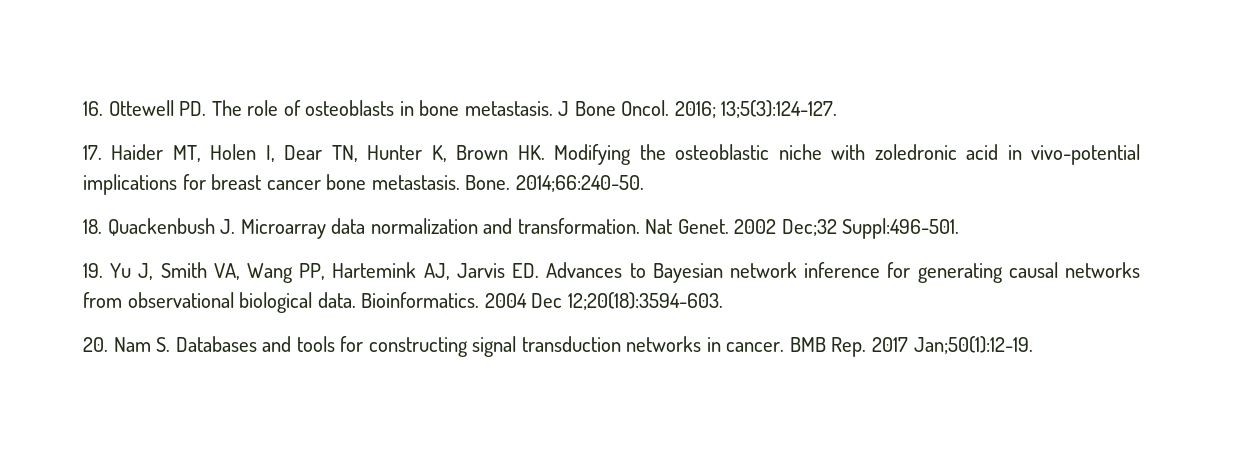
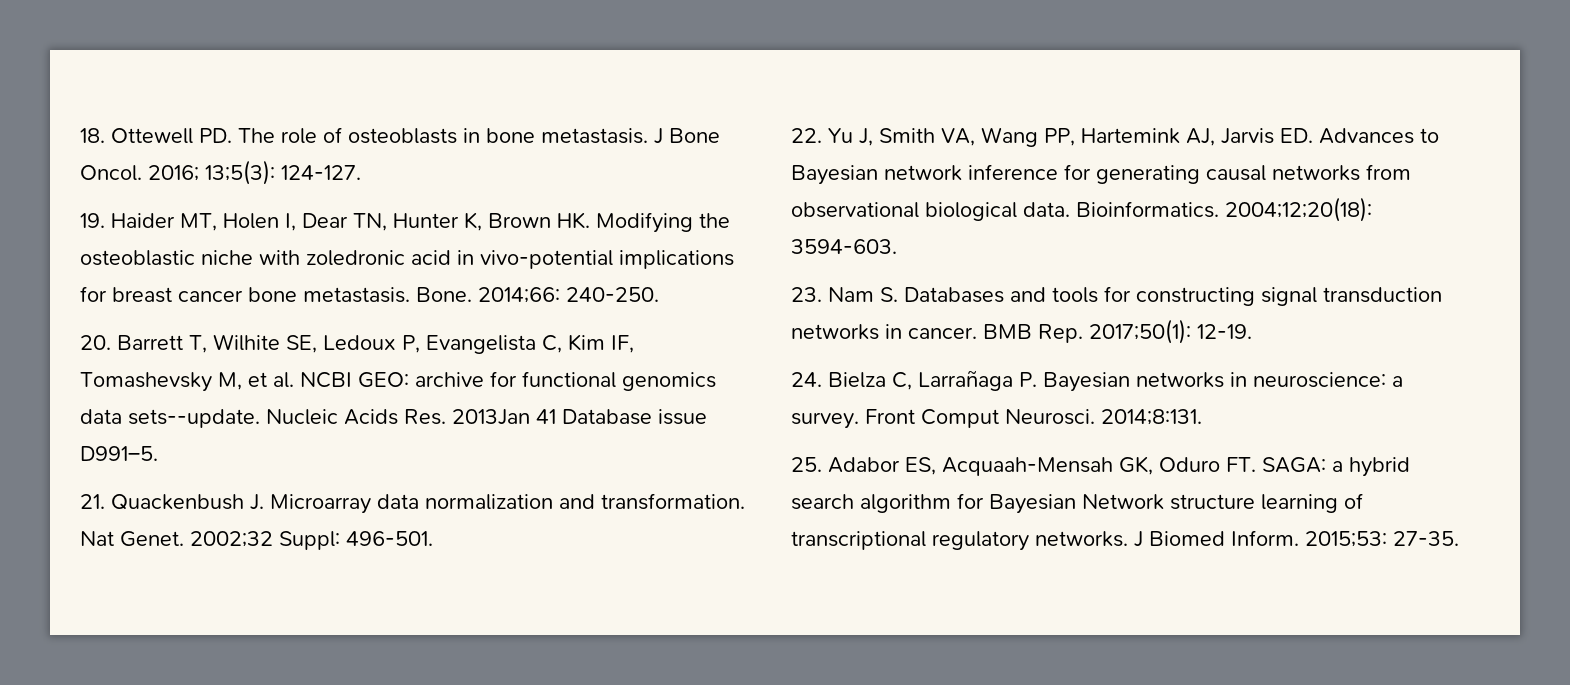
- 16. Ottewell PD. The role of osteoblasts in bone metastasis.
+ 18. Ottewell PD. The role of osteoblasts in bone metastasis.
- 2016; 13;5(3):124-127.
- 17. Haider MT, Holen I, Dear TN, Hunter K, Brown HK. Modifying the osteoblastic niche with zoledronic acid in vivo-potential implications for breast cancer bone metastasis.
+ 2016; 13;5(3): 124-127.
+ 19. Haider MT, Holen I, Dear TN, Hunter K, Brown HK. Modifying the osteoblastic niche with zoledronic acid in vivo-potential implications for breast cancer bone metastasis.
- 2014;66:240-50.
- 18. Quackenbush J. Microarray data normalization and transformation.
+ 2014;66: 240-250.
+ 20. Barrett T, Wilhite SE, Ledoux P, Evangelista C, Kim IF, Tomashevsky M, et al. NCBI GEO: archive for functional genomics data sets--update. Nucleic Acids Res. 2013Jan 41 Database issue D991–5.
+ 21. Quackenbush J. Microarray data normalization and transformation.
- 2002 Dec;32 Suppl:496-501.
- 19. Yu J, Smith VA, Wang PP, Hartemink AJ, Jarvis ED. Advances to Bayesian network inference for generating causal networks from observational biological data.
+ 2002;32 Suppl: 496-501.
+ 22. Yu J, Smith VA, Wang PP, Hartemink AJ, Jarvis ED. Advances to Bayesian network inference for generating causal networks from observational biological data.
- 2004 Dec 12;20(18):3594-603.
- 20. Nam S. Databases and tools for constructing signal transduction networks in cancer.
+ 2004;12;20(18): 3594-603.
+ 23. Nam S. Databases and tools for constructing signal transduction networks in cancer.
- BMB Rep. 2017 Jan;50(1):12-19.
+ BMB Rep. 2017;50(1): 12-19.
+ 24. Bielza C, Larrañaga P. Bayesian networks in neuroscience: a survey. Front Comput Neurosci. 2014;8:131.
+ 25. Adabor ES, Acquaah-Mensah GK, Oduro FT. SAGA: a hybrid search algorithm for Bayesian Network structure learning of transcriptional regulatory networks. J Biomed Inform. 2015;53: 27-35.

